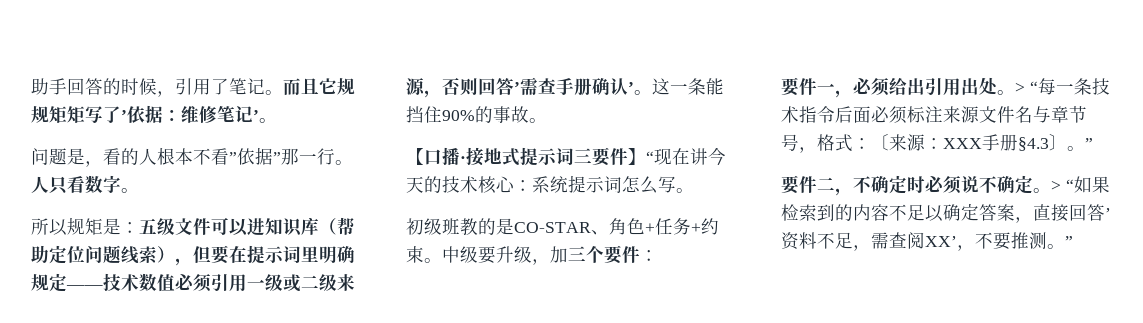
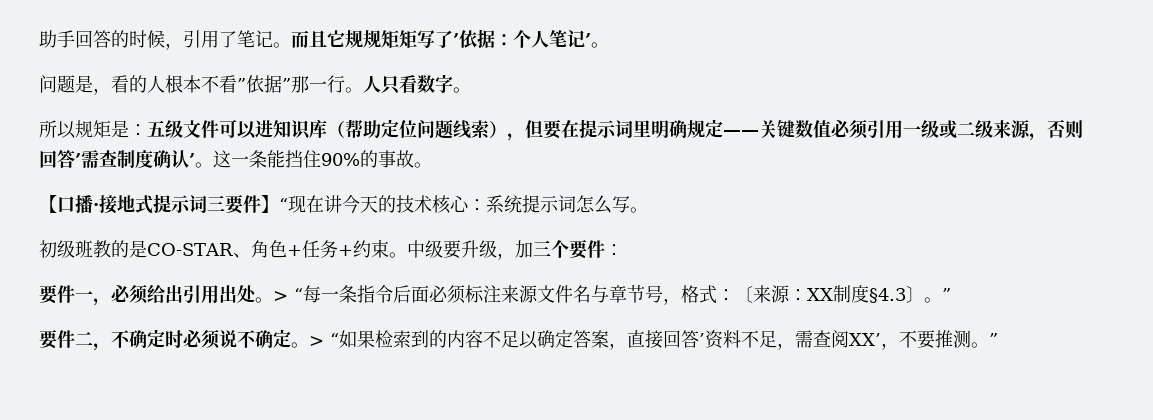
- 而且它规规矩矩写了’依据：维修笔记’。
+ 而且它规规矩矩写了’依据：个人笔记’。
- 所以规矩是：五级文件可以进知识库（帮助定位问题线索），但要在提示词里明确规定——技术数值必须引用一级或二级来源，否则回答’需查手册确认’。
+ 所以规矩是：五级文件可以进知识库（帮助定位问题线索），但要在提示词里明确规定——关键数值必须引用一级或二级来源，否则回答’需查制度确认’。
- > “每一条技术指令后面必须标注来源文件名与章节号，格式：〔来源：XXX手册§4.3〕。”
+ > “每一条指令后面必须标注来源文件名与章节号，格式：〔来源：XX制度§4.3〕。”

